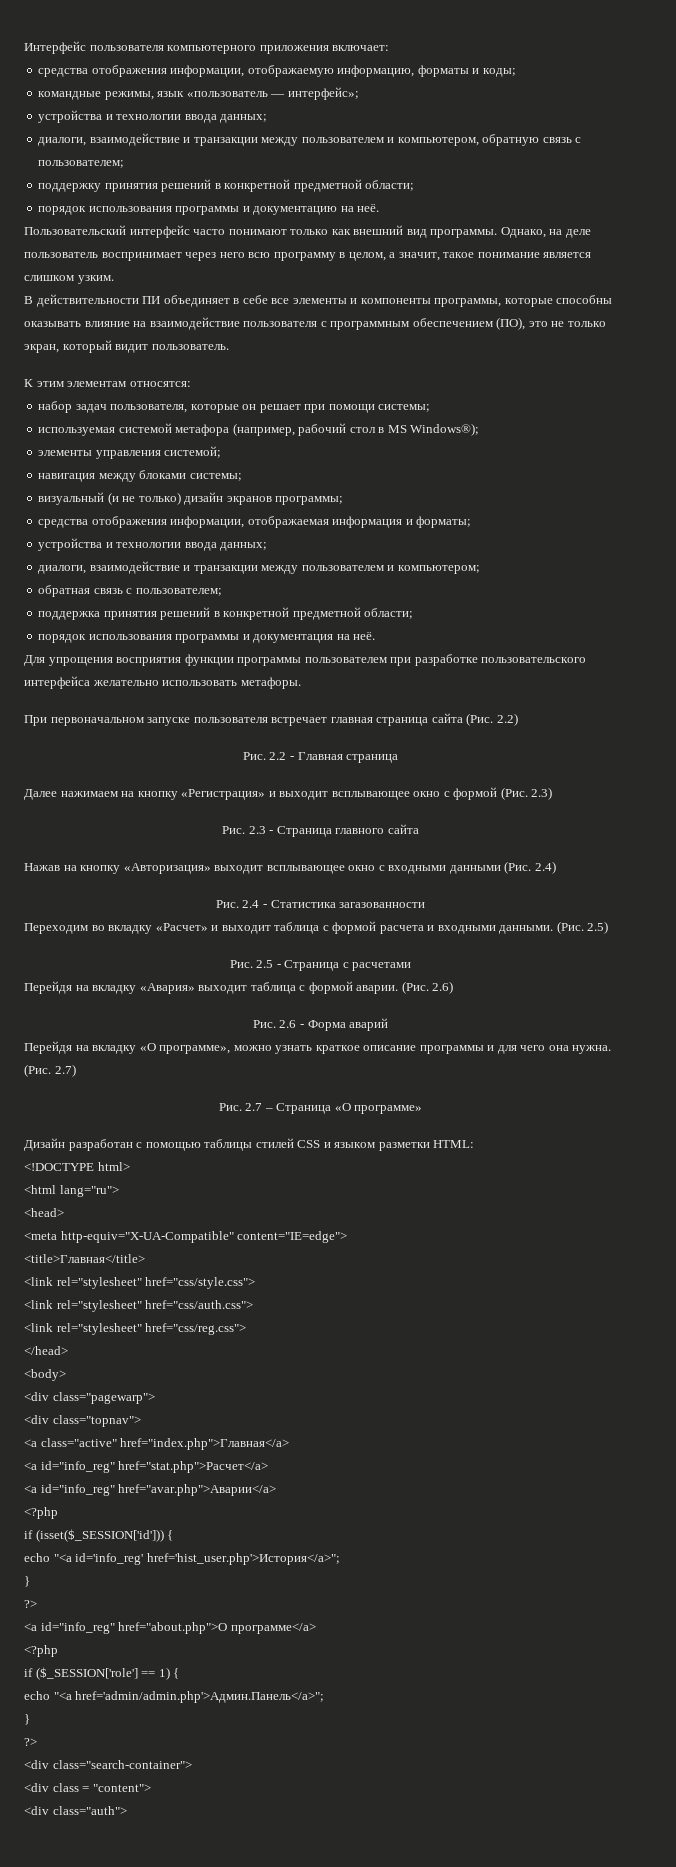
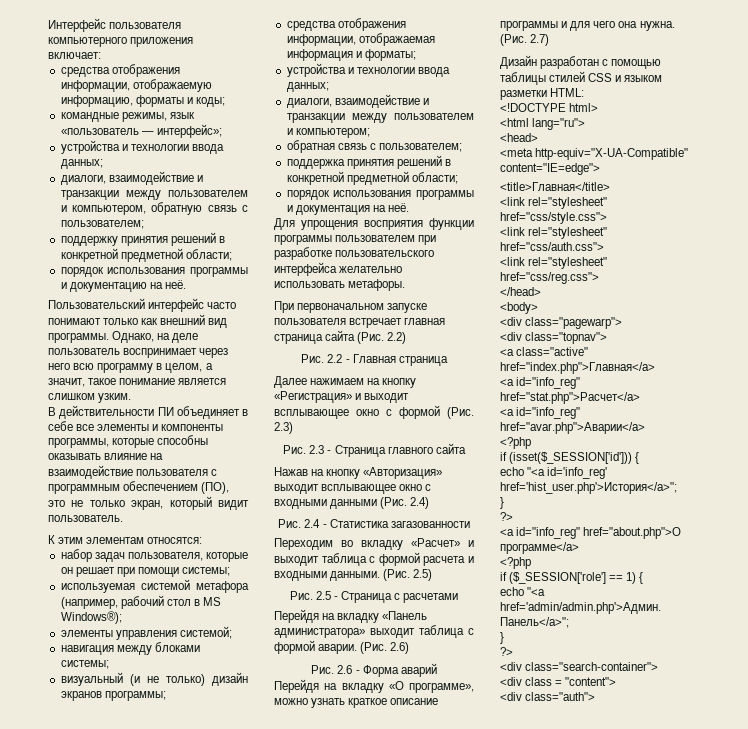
- Перейдя на вкладку «Авария» выходит таблица с формой аварии.
+ Перейдя на вкладку «Панель администратора» выходит таблица с формой аварии.
- Рис. 2.7 – Страница «О программе»

